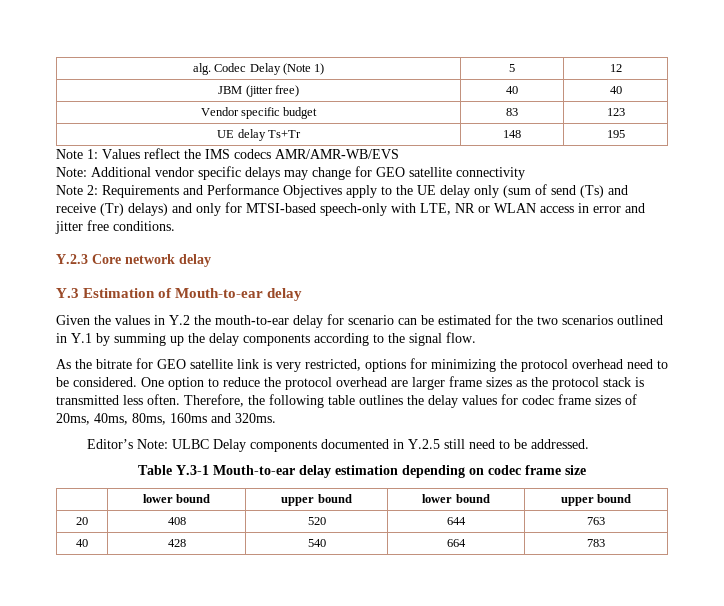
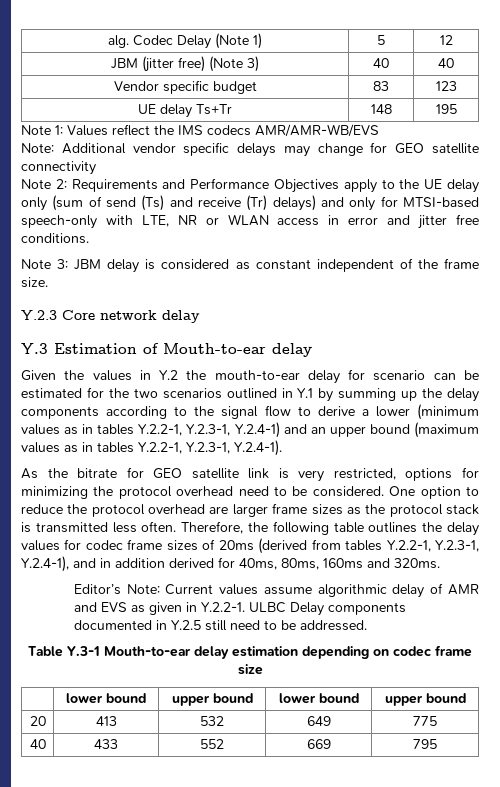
- JBM (jitter free) | 40 | 40
+ JBM (jitter free) (Note 3) | 40 | 40
+ Note 3: JBM delay is considered as constant independent of the frame size.
- Given the values in Y.2 the mouth-to-ear delay for scenario can be estimated for the two scenarios outlined in Y.1 by summing up the delay components according to the signal flow.
+ Given the values in Y.2 the mouth-to-ear delay for scenario can be estimated for the two scenarios outlined in Y.1 by summing up the delay components according to the signal flow to derive a lower (minimum values as in tables Y.2.2-1, Y.2.3-1, Y.2.4-1) and an upper bound (maximum values as in tables Y.2.2-1, Y.2.3-1, Y.2.4-1).
- Therefore, the following table outlines the delay values for codec frame sizes of 20ms, 40ms, 80ms, 160ms and 320ms.
+ Therefore, the following table outlines the delay values for codec frame sizes of 20ms (derived from tables Y.2.2-1, Y.2.3-1, Y.2.4-1), and in addition derived for 40ms, 80ms, 160ms and 320ms.
- Editor’s Note: ULBC Delay components documented in Y.2.5 still need to be addressed.
+ Editor’s Note: Current values assume algorithmic delay of AMR and EVS as given in Y.2.2-1. ULBC Delay components documented in Y.2.5 still need to be addressed.
- 20 | 408 | 520 | 644 | 763
- 40 | 428 | 540 | 664 | 783
+ 20 | 413 | 532 | 649 | 775
+ 40 | 433 | 552 | 669 | 795

